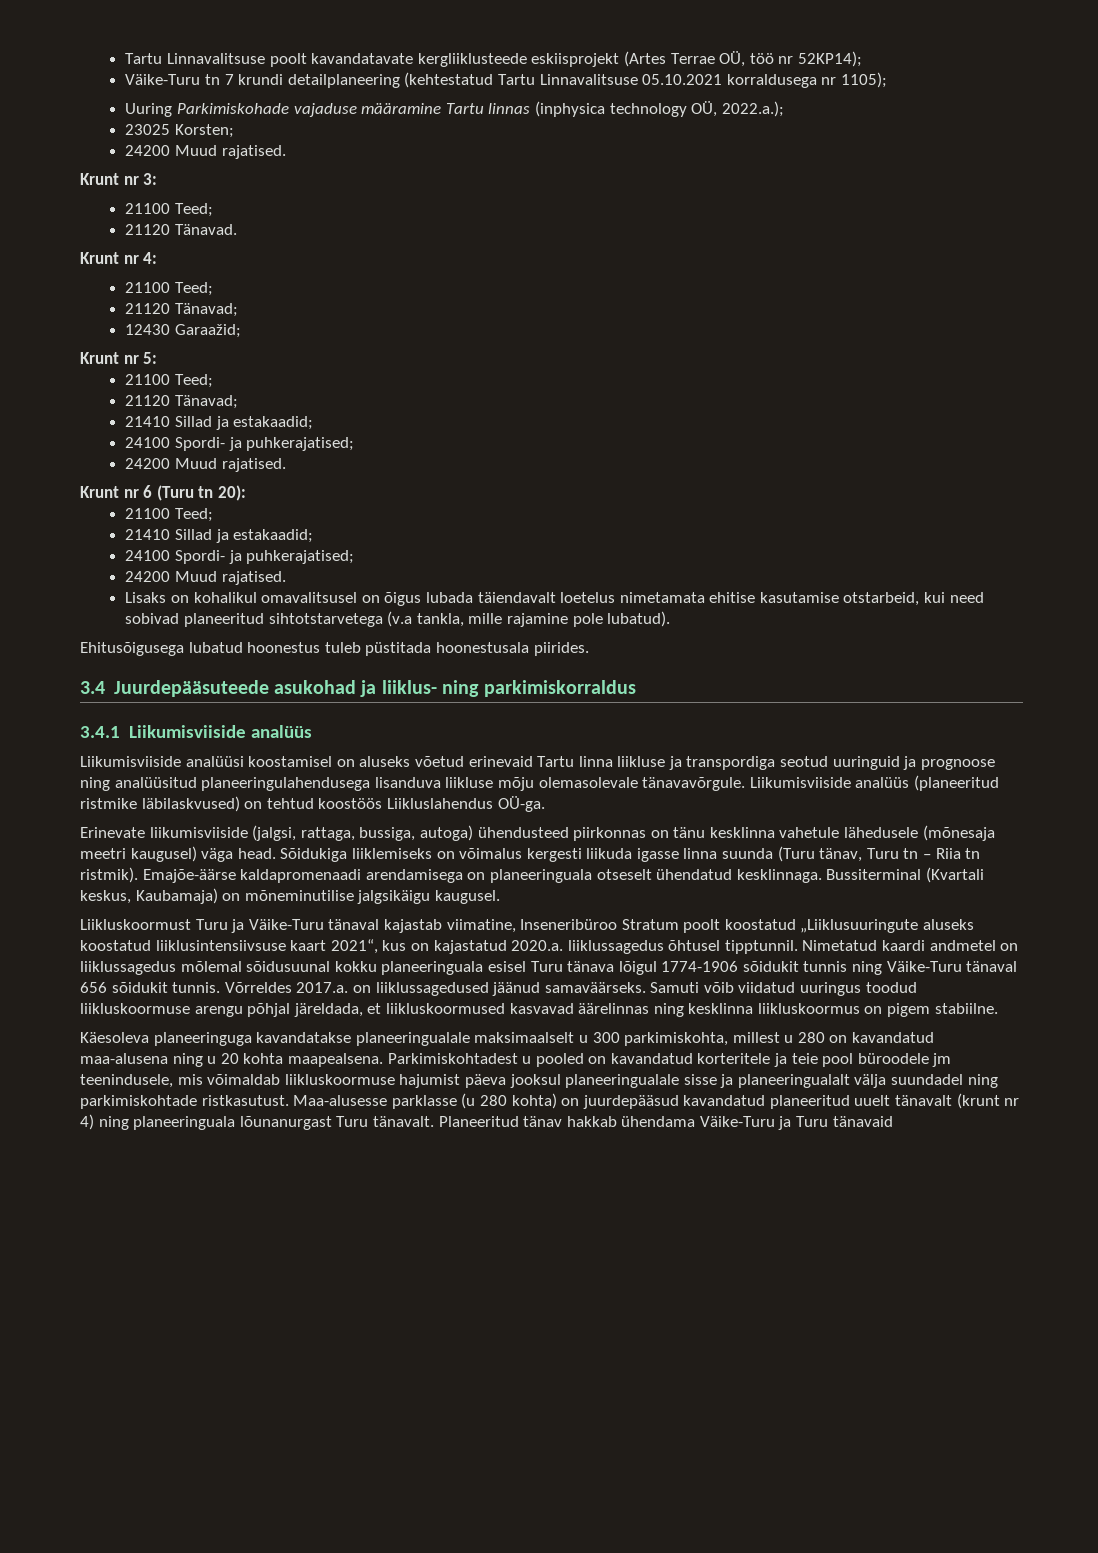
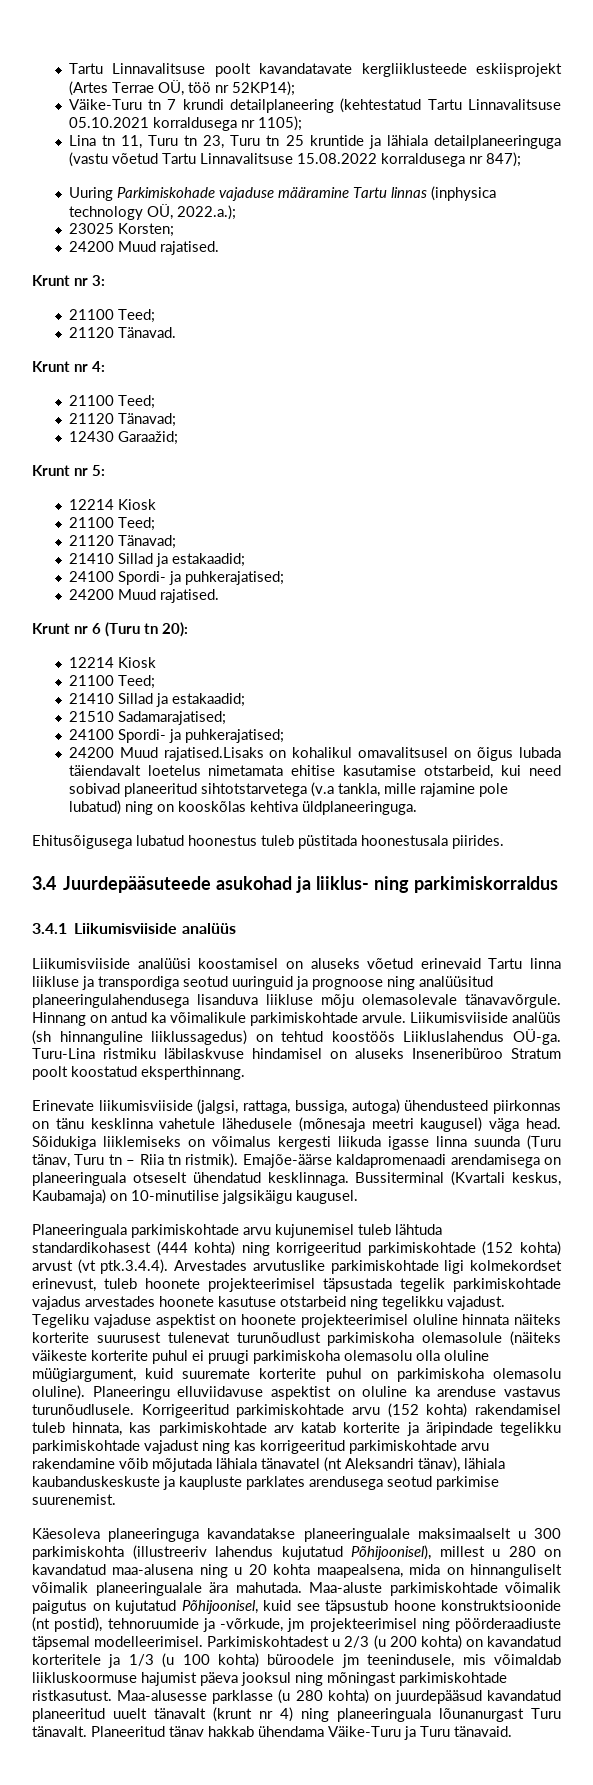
+ Lina tn 11, Turu tn 23, Turu tn 25 kruntide ja lähiala detailplaneeringuga (vastu võetud Tartu Linnavalitsuse 15.08.2022 korraldusega nr 847);
  Krunt nr 5:
+ 12214 Kiosk
  Krunt nr 6 (Turu tn 20):
+ 12214 Kiosk
  21100 Teed;
  21410 Sillad ja estakaadid;
+ 21510 Sadamarajatised;
  24100 Spordi- ja puhkerajatised;
- 24200 Muud rajatised.
- Lisaks on kohalikul omavalitsusel on õigus lubada täiendavalt loetelus nimetamata ehitise kasutamise otstarbeid, kui need sobivad planeeritud sihtotstarvetega (v.a tankla, mille rajamine pole lubatud).
+ 24200 Muud rajatised.Lisaks on kohalikul omavalitsusel on õigus lubada täiendavalt loetelus nimetamata ehitise kasutamise otstarbeid, kui need sobivad planeeritud sihtotstarvetega (v.a tankla, mille rajamine pole lubatud) ning on kooskõlas kehtiva üldplaneeringuga.
- Liikumisviiside analüüs (planeeritud ristmike läbilaskvused) on tehtud koostöös Liikluslahendus OÜ-ga.
+ Hinnang on antud ka võimalikule parkimiskohtade arvule. Liikumisviiside analüüs (sh hinnanguline liiklussagedus) on tehtud koostöös Liikluslahendus OÜ-ga. Turu-Lina ristmiku läbilaskvuse hindamisel on aluseks Inseneribüroo Stratum poolt koostatud eksperthinnang.
- Bussiterminal (Kvartali keskus, Kaubamaja) on mõneminutilise jalgsikäigu kaugusel.
+ Bussiterminal (Kvartali keskus, Kaubamaja) on 10-minutilise jalgsikäigu kaugusel.
- Liikluskoormust Turu ja Väike-Turu tänaval kajastab viimatine, Inseneribüroo Stratum poolt koostatud „Liiklusuuringute aluseks koostatud liiklusintensiivsuse kaart 2021“, kus on kajastatud 2020.a. liiklussagedus õhtusel tipptunnil. Nimetatud kaardi andmetel on liiklussagedus mõlemal sõidusuunal kokku planeeringuala esisel Turu tänava lõigul 1774-1906 sõidukit tunnis ning Väike-Turu tänaval 656 sõidukit tunnis. Võrreldes 2017.a. on liiklussagedused jäänud samaväärseks. Samuti võib viidatud uuringus toodud liikluskoormuse arengu põhjal järeldada, et liikluskoormused kasvavad äärelinnas ning kesklinna liikluskoormus on pigem stabiilne.
+ Planeeringuala parkimiskohtade arvu kujunemisel tuleb lähtuda standardikohasest (444 kohta) ning korrigeeritud parkimiskohtade (152 kohta) arvust (vt ptk.3.4.4). Arvestades arvutuslike parkimiskohtade ligi kolmekordset erinevust, tuleb hoonete projekteerimisel täpsustada tegelik parkimiskohtade vajadus arvestades hoonete kasutuse otstarbeid ning tegelikku vajadust. Tegeliku vajaduse aspektist on hoonete projekteerimisel oluline hinnata näiteks korterite suurusest tulenevat turunõudlust parkimiskoha olemasolule (näiteks väikeste korterite puhul ei pruugi parkimiskoha olemasolu olla oluline müügiargument, kuid suuremate korterite puhul on parkimiskoha olemasolu oluline). Planeeringu elluviidavuse aspektist on oluline ka arenduse vastavus turunõudlusele. Korrigeeritud parkimiskohtade arvu (152 kohta) rakendamisel tuleb hinnata, kas parkimiskohtade arv katab korterite ja äripindade tegelikku parkimiskohtade vajadust ning kas korrigeeritud parkimiskohtade arvu rakendamine võib mõjutada lähiala tänavatel (nt Aleksandri tänav), lähiala kaubanduskeskuste ja kaupluste parklates arendusega seotud parkimise suurenemist.
- Käesoleva planeeringuga kavandatakse planeeringualale maksimaalselt u 300 parkimiskohta, millest u 280 on kavandatud maa-alusena ning u 20 kohta maapealsena. Parkimiskohtadest u pooled on kavandatud korteritele ja teie pool büroodele jm teenindusele, mis võimaldab liikluskoormuse hajumist päeva jooksul planeeringualale sisse ja planeeringualalt välja suundadel ning parkimiskohtade ristkasutust.
+ Käesoleva planeeringuga kavandatakse planeeringualale maksimaalselt u 300 parkimiskohta (illustreeriv lahendus kujutatud Põhijoonisel), millest u 280 on kavandatud maa-alusena ning u 20 kohta maapealsena, mida on hinnanguliselt võimalik planeeringualale ära mahutada. Maa-aluste parkimiskohtade võimalik paigutus on kujutatud Põhijoonisel, kuid see täpsustub hoone konstruktsioonide (nt postid), tehnoruumide ja -võrkude, jm projekteerimisel ning pöörderaadiuste täpsemal modelleerimisel. Parkimiskohtadest u 2/3 (u 200 kohta) on kavandatud korteritele ja 1/3 (u 100 kohta) büroodele jm teenindusele, mis võimaldab liikluskoormuse hajumist päeva jooksul ning mõningast parkimiskohtade ristkasutust.
- Planeeritud tänav hakkab ühendama Väike-Turu ja Turu tänavaid
+ Planeeritud tänav hakkab ühendama Väike-Turu ja Turu tänavaid.

